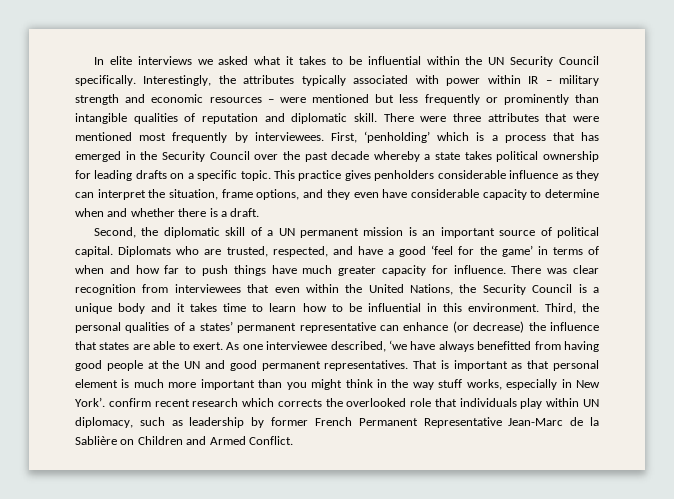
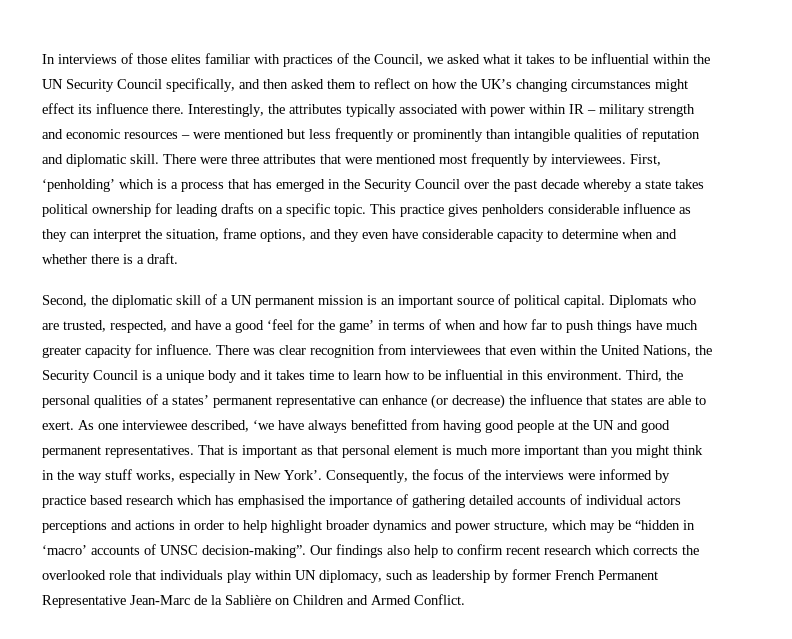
- In elite interviews we asked what it takes to be influential within the UN Security Council specifically.
+ In interviews of those elites familiar with practices of the Council, we asked what it takes to be influential within the UN Security Council specifically, and then asked them to reflect on how the UK’s changing circumstances might effect its influence there.
- That is important as that personal element is much more important than you might think in the way stuff works, especially in New York’. confirm recent research which corrects the overlooked role that individuals play within UN diplomacy, such as leadership by former French Permanent Representative Jean-Marc de la Sablière on Children and Armed Conflict.
+ That is important as that personal element is much more important than you might think in the way stuff works, especially in New York’. Consequently, the focus of the interviews were informed by practice based research which has emphasised the importance of gathering detailed accounts of individual actors perceptions and actions in order to help highlight broader dynamics and power structure, which may be “hidden in ‘macro’ accounts of UNSC decision-making”. Our findings also help to confirm recent research which corrects the overlooked role that individuals play within UN diplomacy, such as leadership by former French Permanent Representative Jean-Marc de la Sablière on Children and Armed Conflict.

